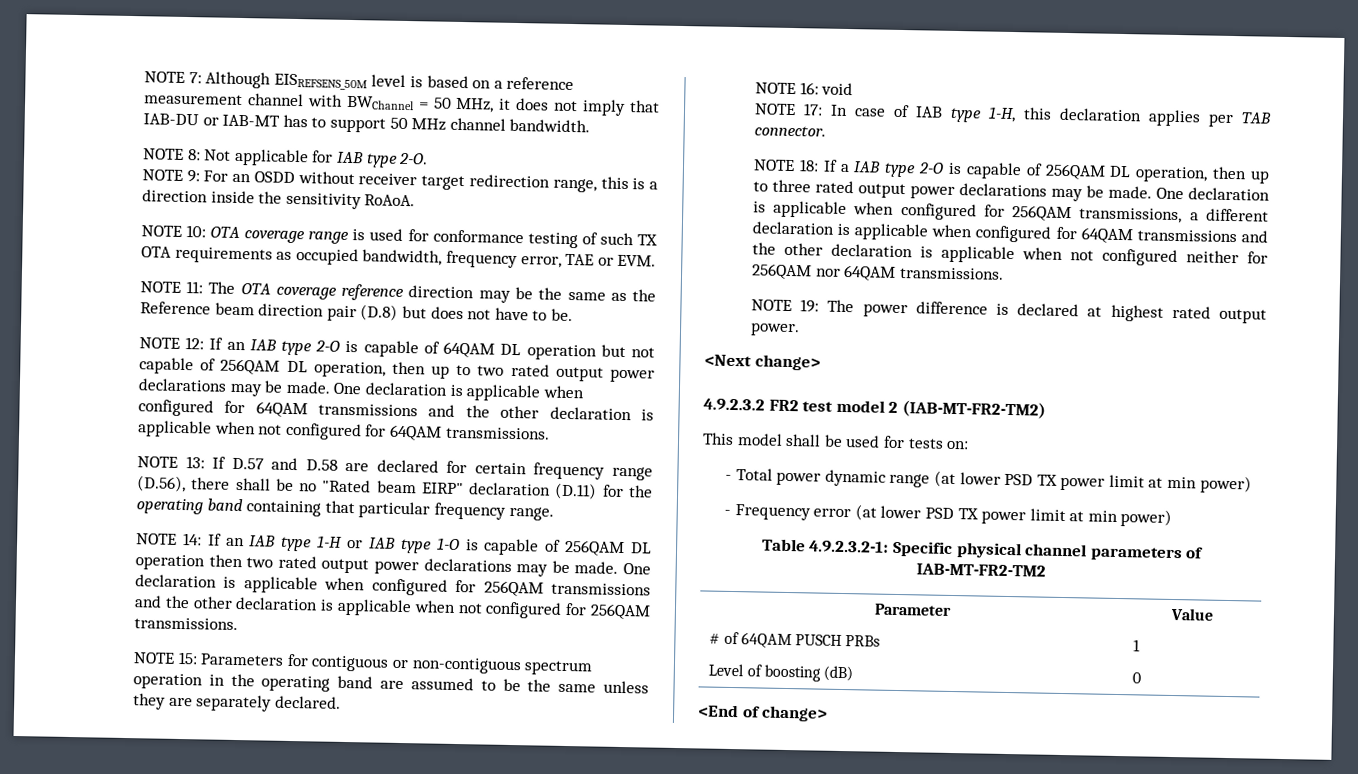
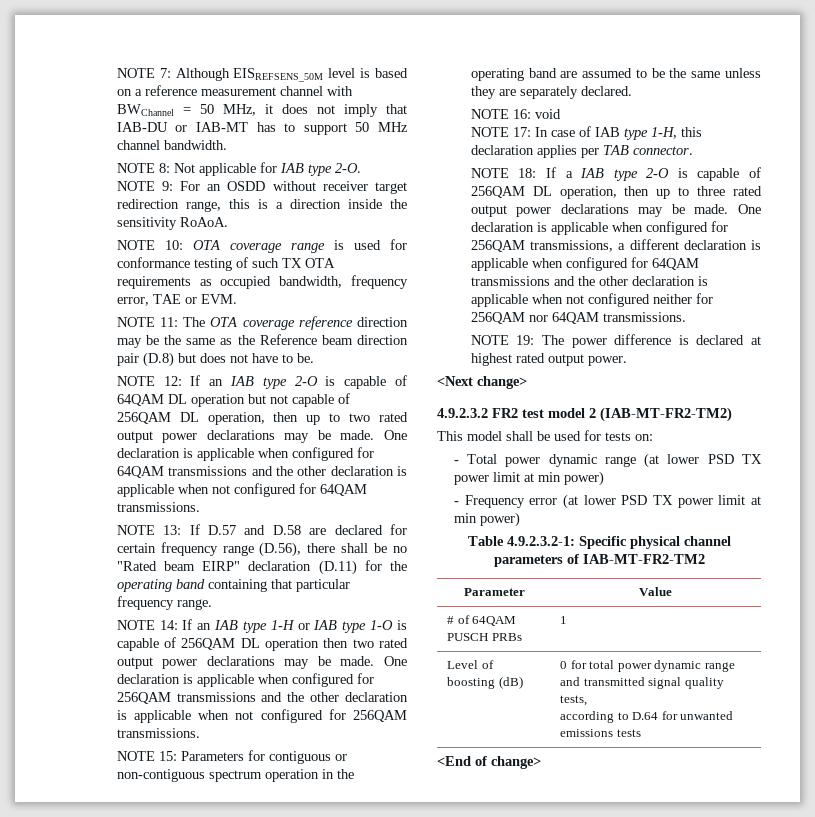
- Level of boosting (dB) | 0
+ Level of boosting (dB) | 0 for total power dynamic range and transmitted signal quality tests,
+ according to D.64 for unwanted emissions tests

